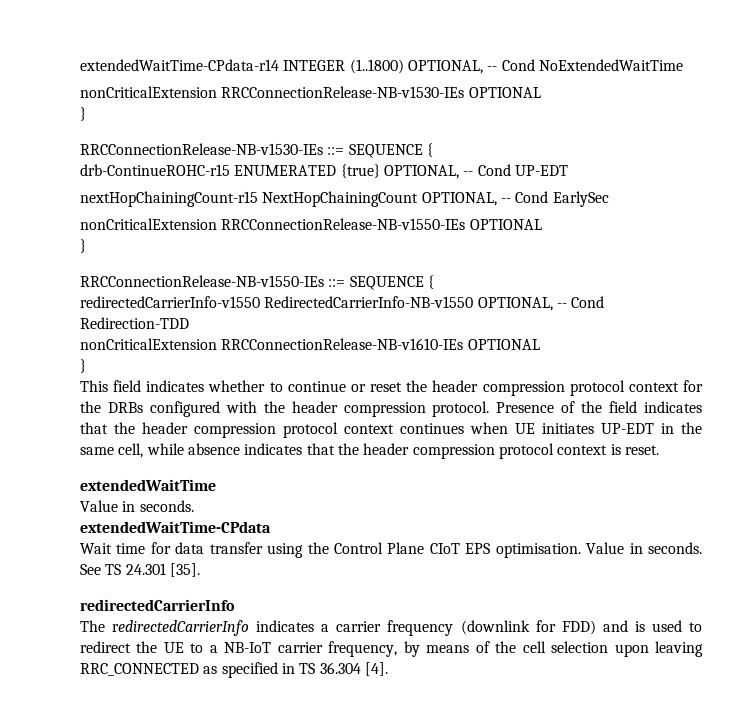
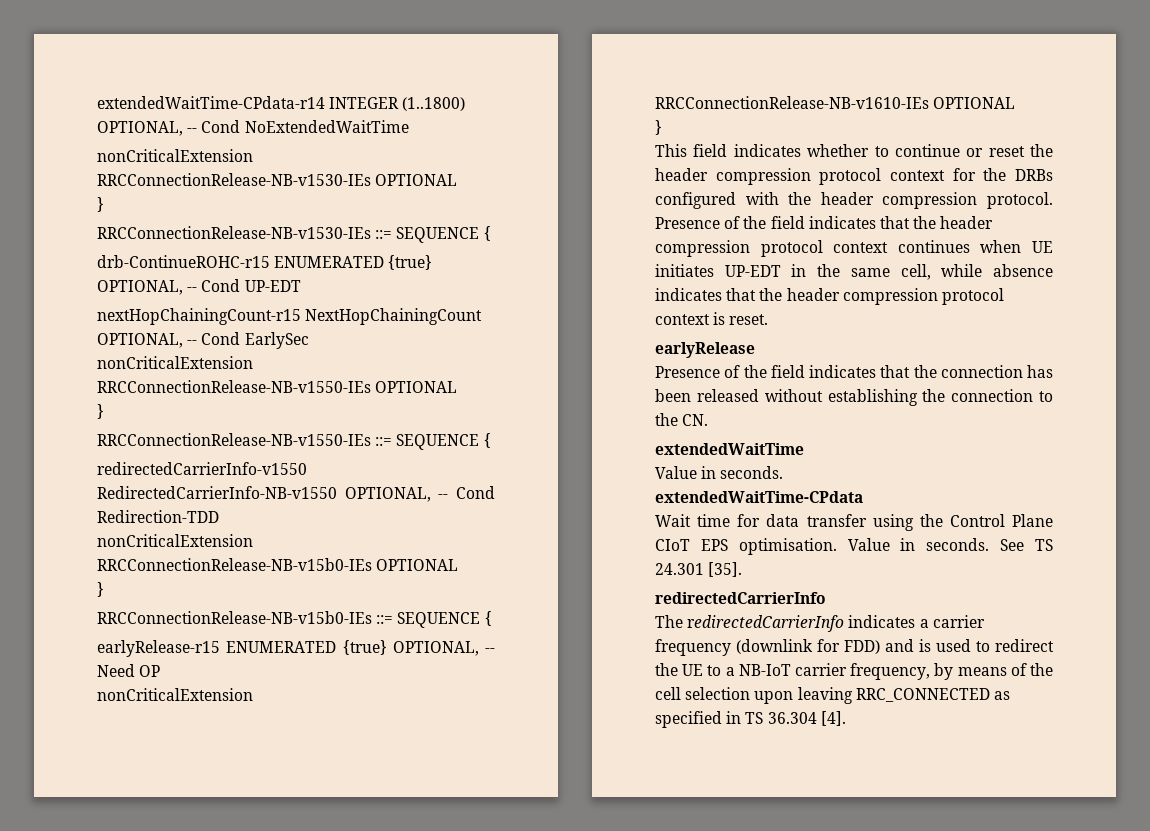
+ nonCriticalExtension RRCConnectionRelease-NB-v15b0-IEs OPTIONAL
+ }
+ RRCConnectionRelease-NB-v15b0-IEs ::= SEQUENCE {
+ earlyRelease-r15 ENUMERATED {true} OPTIONAL, -- Need OP
+ earlyRelease
+ Presence of the field indicates that the connection has been released without establishing the connection to the CN.

